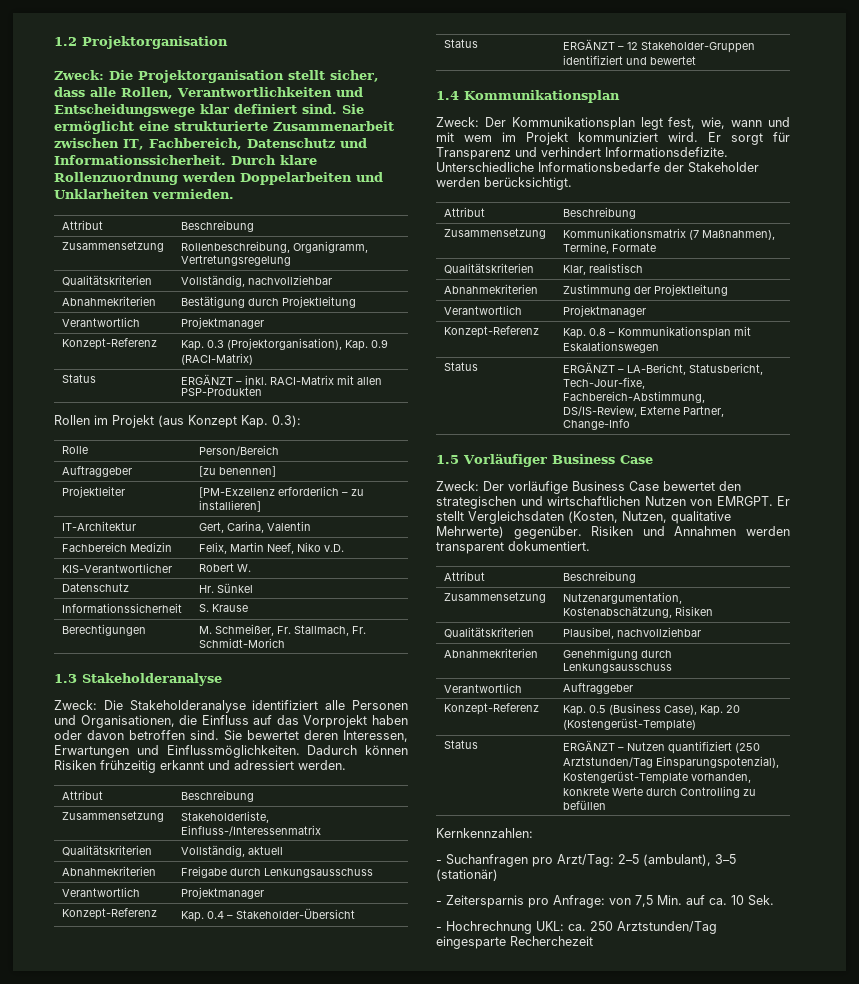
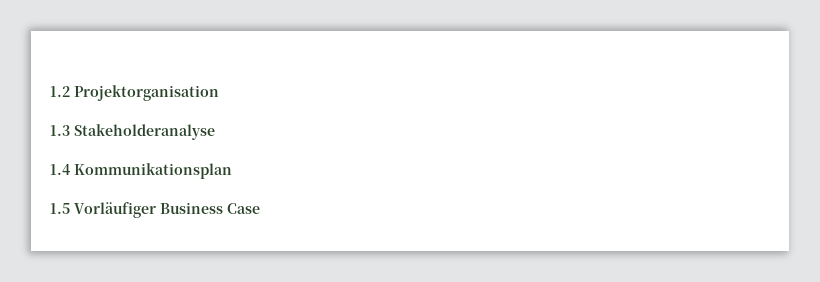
- Zweck: Die Projektorganisation stellt sicher, dass alle Rollen, Verantwortlichkeiten und Entscheidungswege klar definiert sind. Sie ermöglicht eine strukturierte Zusammenarbeit zwischen IT, Fachbereich, Datenschutz und Informationssicherheit. Durch klare Rollenzuordnung werden Doppelarbeiten und Unklarheiten vermieden.
- Attribut | Beschreibung
- Zusammensetzung | Rollenbeschreibung, Organigramm, Vertretungsregelung
- Qualitätskriterien | Vollständig, nachvollziehbar
- Abnahmekriterien | Bestätigung durch Projektleitung
- Verantwortlich | Projektmanager
- Konzept-Referenz | Kap. 0.3 (Projektorganisation), Kap. 0.9 (RACI-Matrix)
- Status | ERGÄNZT – inkl. RACI-Matrix mit allen PSP-Produkten
- Rollen im Projekt (aus Konzept Kap. 0.3):
- Rolle | Person/Bereich
- Auftraggeber | [zu benennen]
- Projektleiter | [PM-Exzellenz erforderlich – zu installieren]
- IT-Architektur | Gert, Carina, Valentin
- Fachbereich Medizin | Felix, Martin Neef, Niko v.D.
- KIS-Verantwortlicher | Robert W.
- Datenschutz | Hr. Sünkel
- Informationssicherheit | S. Krause
- Berechtigungen | M. Schmeißer, Fr. Stallmach, Fr. Schmidt-Morich
  1.3 Stakeholderanalyse
- Zweck: Die Stakeholderanalyse identifiziert alle Personen und Organisationen, die Einfluss auf das Vorprojekt haben oder davon betroffen sind. Sie bewertet deren Interessen, Erwartungen und Einflussmöglichkeiten. Dadurch können Risiken frühzeitig erkannt und adressiert werden.
- Attribut | Beschreibung
- Zusammensetzung | Stakeholderliste, Einfluss-/Interessenmatrix
- Qualitätskriterien | Vollständig, aktuell
- Abnahmekriterien | Freigabe durch Lenkungsausschuss
- Verantwortlich | Projektmanager
- Konzept-Referenz | Kap. 0.4 – Stakeholder-Übersicht
- Status | ERGÄNZT – 12 Stakeholder-Gruppen identifiziert und bewertet
  1.4 Kommunikationsplan
- Zweck: Der Kommunikationsplan legt fest, wie, wann und mit wem im Projekt kommuniziert wird. Er sorgt für Transparenz und verhindert Informationsdefizite. Unterschiedliche Informationsbedarfe der Stakeholder werden berücksichtigt.
- Attribut | Beschreibung
- Zusammensetzung | Kommunikationsmatrix (7 Maßnahmen), Termine, Formate
- Qualitätskriterien | Klar, realistisch
- Abnahmekriterien | Zustimmung der Projektleitung
- Verantwortlich | Projektmanager
- Konzept-Referenz | Kap. 0.8 – Kommunikationsplan mit Eskalationswegen
- Status | ERGÄNZT – LA-Bericht, Statusbericht, Tech-Jour-fixe, Fachbereich-Abstimmung, DS/IS-Review, Externe Partner, Change-Info
  1.5 Vorläufiger Business Case
- Zweck: Der vorläufige Business Case bewertet den strategischen und wirtschaftlichen Nutzen von EMRGPT. Er stellt Vergleichsdaten (Kosten, Nutzen, qualitative Mehrwerte) gegenüber. Risiken und Annahmen werden transparent dokumentiert.
- Attribut | Beschreibung
- Zusammensetzung | Nutzenargumentation, Kostenabschätzung, Risiken
- Qualitätskriterien | Plausibel, nachvollziehbar
- Abnahmekriterien | Genehmigung durch Lenkungsausschuss
- Verantwortlich | Auftraggeber
- Konzept-Referenz | Kap. 0.5 (Business Case), Kap. 20 (Kostengerüst-Template)
- Status | ERGÄNZT – Nutzen quantifiziert (250 Arztstunden/Tag Einsparungspotenzial), Kostengerüst-Template vorhanden, konkrete Werte durch Controlling zu befüllen
- Kernkennzahlen:
- - Suchanfragen pro Arzt/Tag: 2–5 (ambulant), 3–5 (stationär)
- - Zeitersparnis pro Anfrage: von 7,5 Min. auf ca. 10 Sek.
- - Hochrechnung UKL: ca. 250 Arztstunden/Tag eingesparte Recherchezeit

